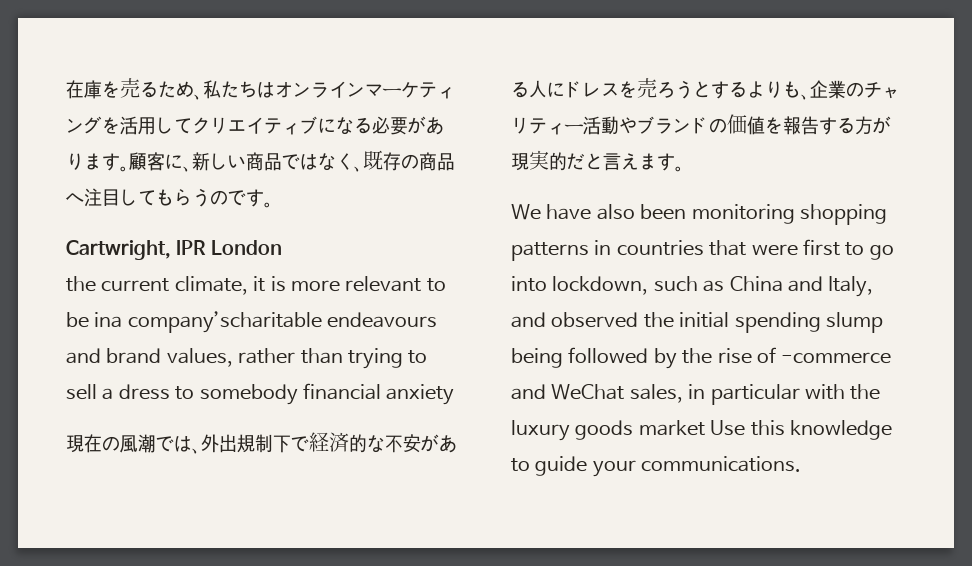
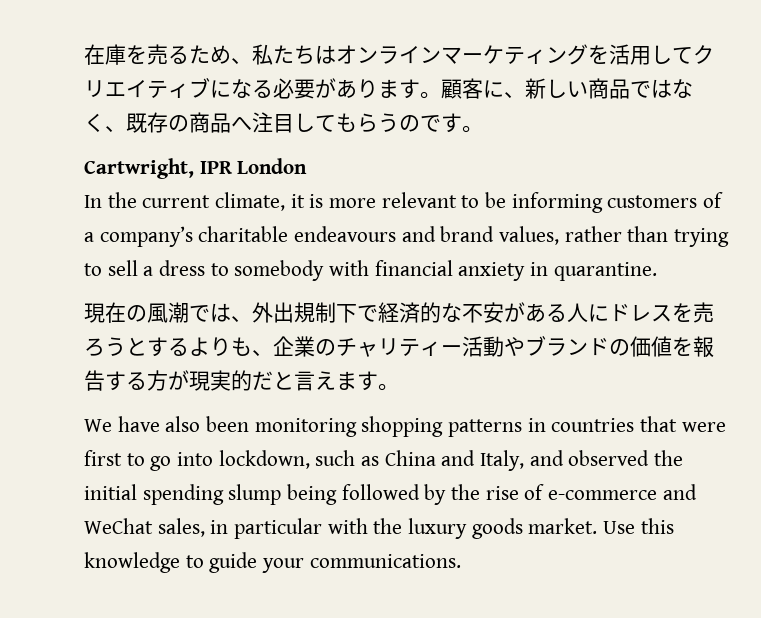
- the current climate, it is more relevant to be ina company’scharitable endeavours and brand values, rather than trying to sell a dress to somebody financial anxiety
+ In the current climate, it is more relevant to be informing customers of a company’s charitable endeavours and brand values, rather than trying to sell a dress to somebody with financial anxiety in quarantine.
- We have also been monitoring shopping patterns in countries that were first to go into lockdown, such as China and Italy, and observed the initial spending slump being followed by the rise of -commerce and WeChat sales, in particular with the luxury goods market Use this knowledge to guide your communications.
+ We have also been monitoring shopping patterns in countries that were first to go into lockdown, such as China and Italy, and observed the initial spending slump being followed by the rise of e-commerce and WeChat sales, in particular with the luxury goods market. Use this knowledge to guide your communications.

